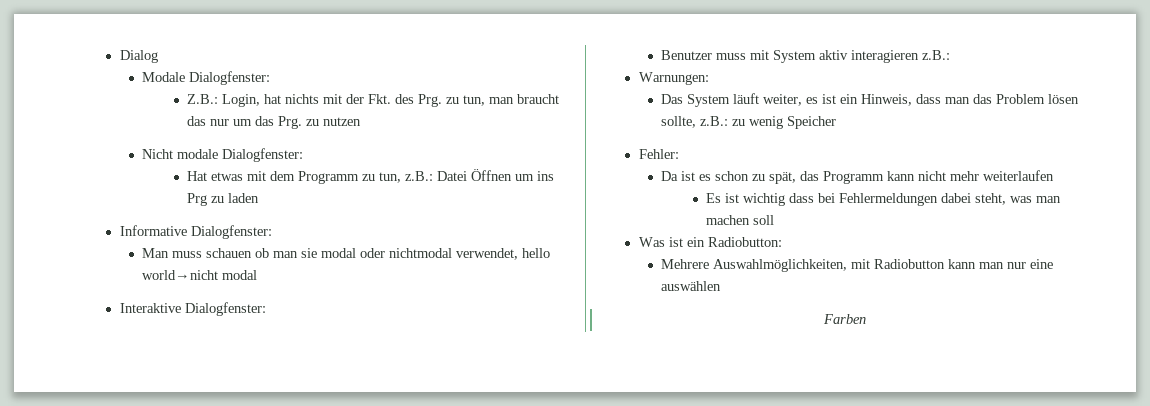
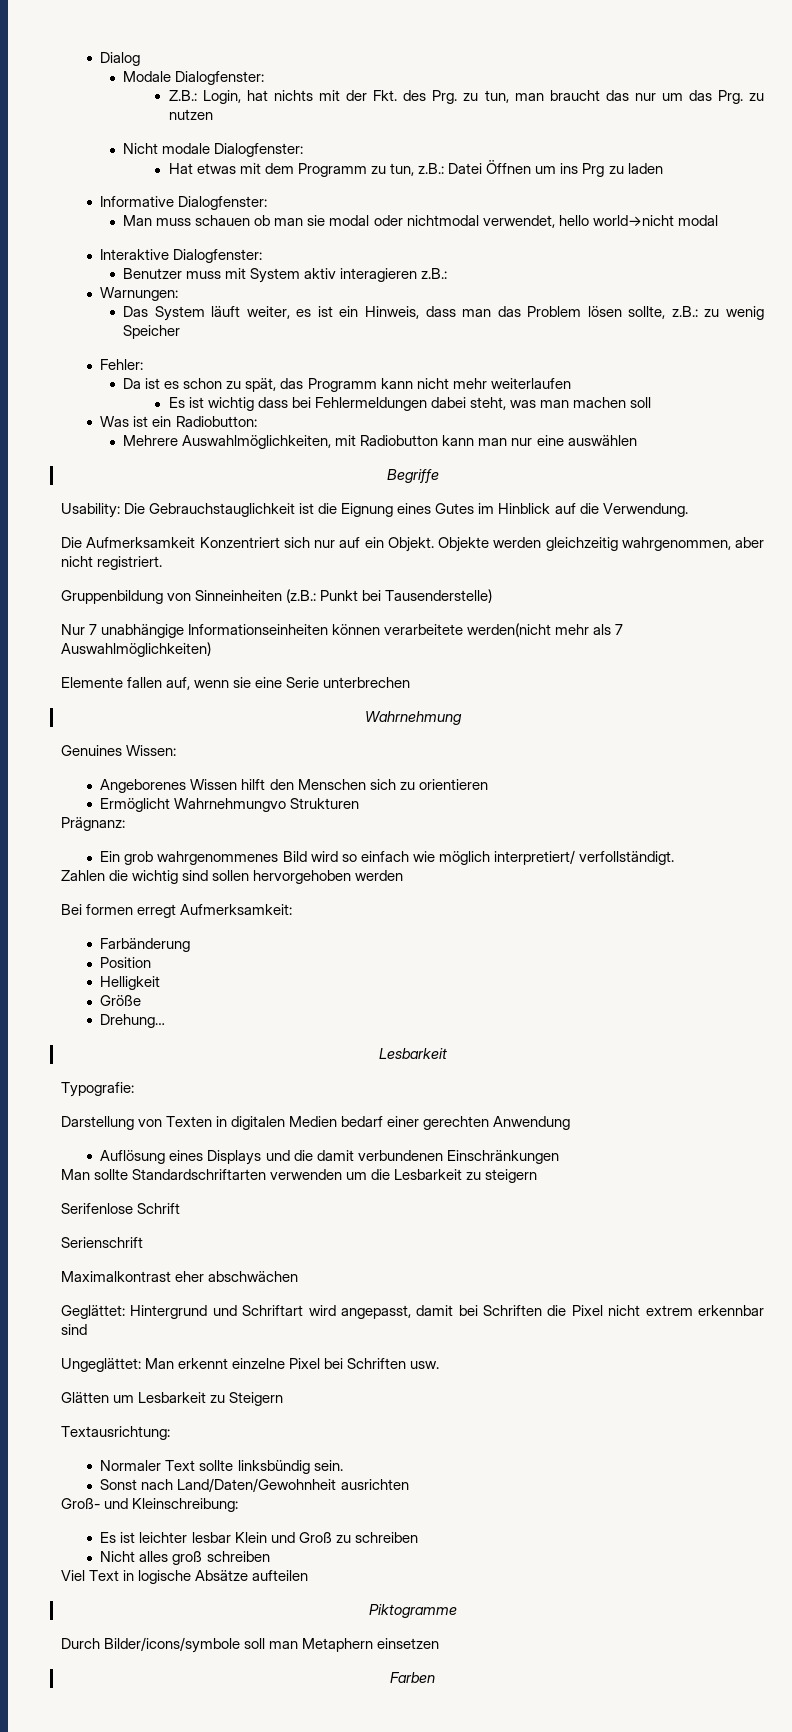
+ Begriffe
+ Usability: Die Gebrauchstauglichkeit ist die Eignung eines Gutes im Hinblick auf die Verwendung.
+ Die Aufmerksamkeit Konzentriert sich nur auf ein Objekt. Objekte werden gleichzeitig wahrgenommen, aber nicht registriert.
+ Gruppenbildung von Sinneinheiten (z.B.: Punkt bei Tausenderstelle)
+ Nur 7 unabhängige Informationseinheiten können verarbeitete werden(nicht mehr als 7 Auswahlmöglichkeiten)
+ Elemente fallen auf, wenn sie eine Serie unterbrechen
+ Wahrnehmung
+ Genuines Wissen:
+ Angeborenes Wissen hilft den Menschen sich zu orientieren
+ Ermöglicht Wahrnehmungvo Strukturen
+ Prägnanz:
+ Ein grob wahrgenommenes Bild wird so einfach wie möglich interpretiert/ verfollständigt.
+ Zahlen die wichtig sind sollen hervorgehoben werden
+ Bei formen erregt Aufmerksamkeit:
+ Farbänderung
+ Position
+ Helligkeit
+ Größe
+ Drehung…
+ Lesbarkeit
+ Typografie:
+ Darstellung von Texten in digitalen Medien bedarf einer gerechten Anwendung
+ Auflösung eines Displays und die damit verbundenen Einschränkungen
+ Man sollte Standardschriftarten verwenden um die Lesbarkeit zu steigern
+ Serifenlose Schrift
+ Serienschrift
+ Maximalkontrast eher abschwächen
+ Geglättet: Hintergrund und Schriftart wird angepasst, damit bei Schriften die Pixel nicht extrem erkennbar sind
+ Ungeglättet: Man erkennt einzelne Pixel bei Schriften usw.
+ Glätten um Lesbarkeit zu Steigern
+ Textausrichtung:
+ Normaler Text sollte linksbündig sein.
+ Sonst nach Land/Daten/Gewohnheit ausrichten
+ Groß- und Kleinschreibung:
+ Es ist leichter lesbar Klein und Groß zu schreiben
+ Nicht alles groß schreiben
+ Viel Text in logische Absätze aufteilen
+ Piktogramme
+ Durch Bilder/icons/symbole soll man Metaphern einsetzen

